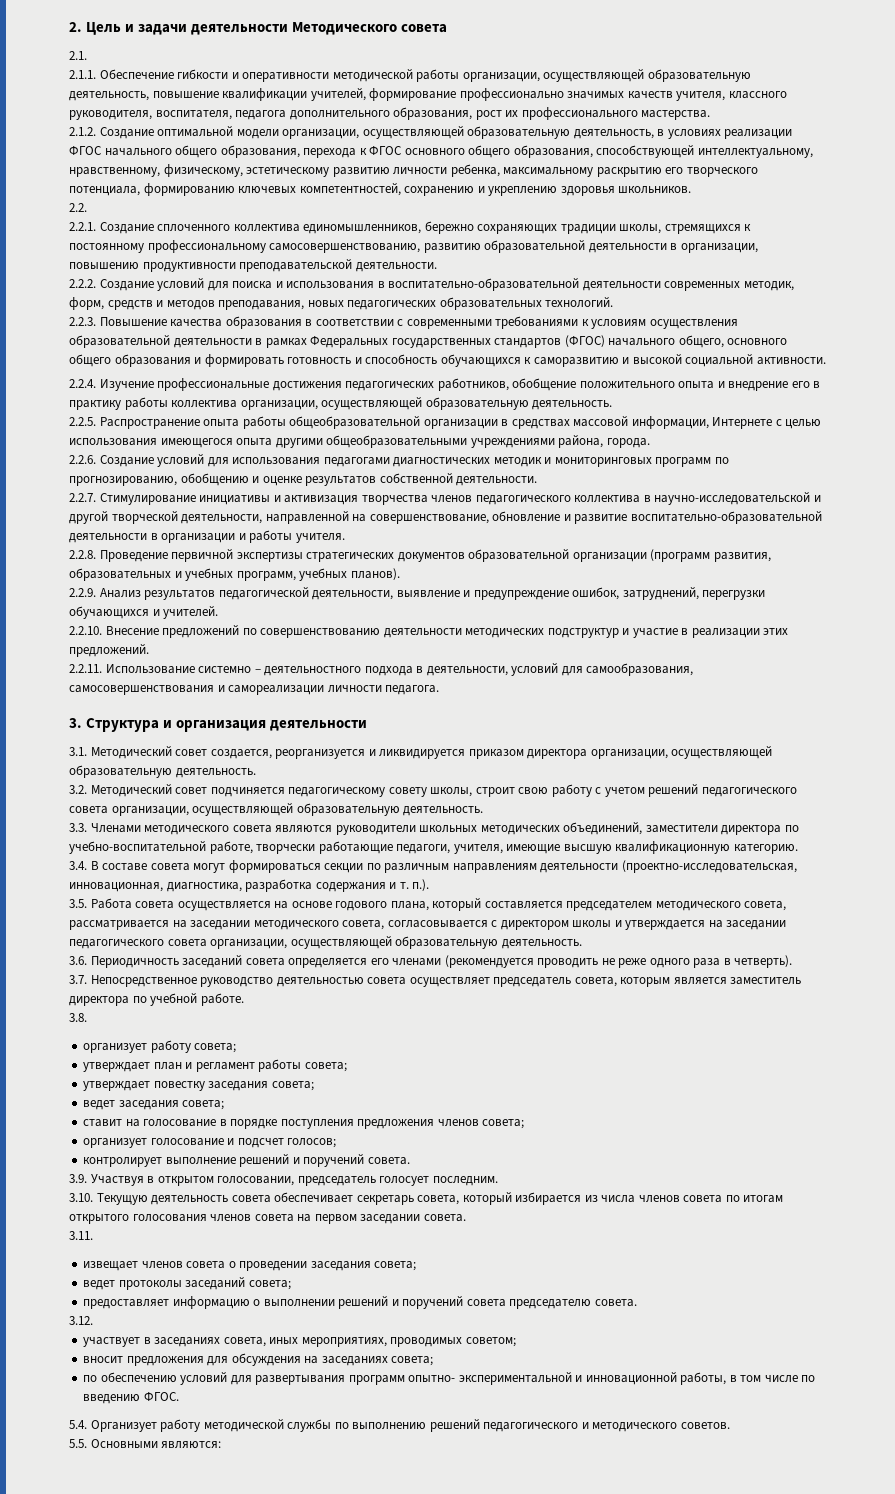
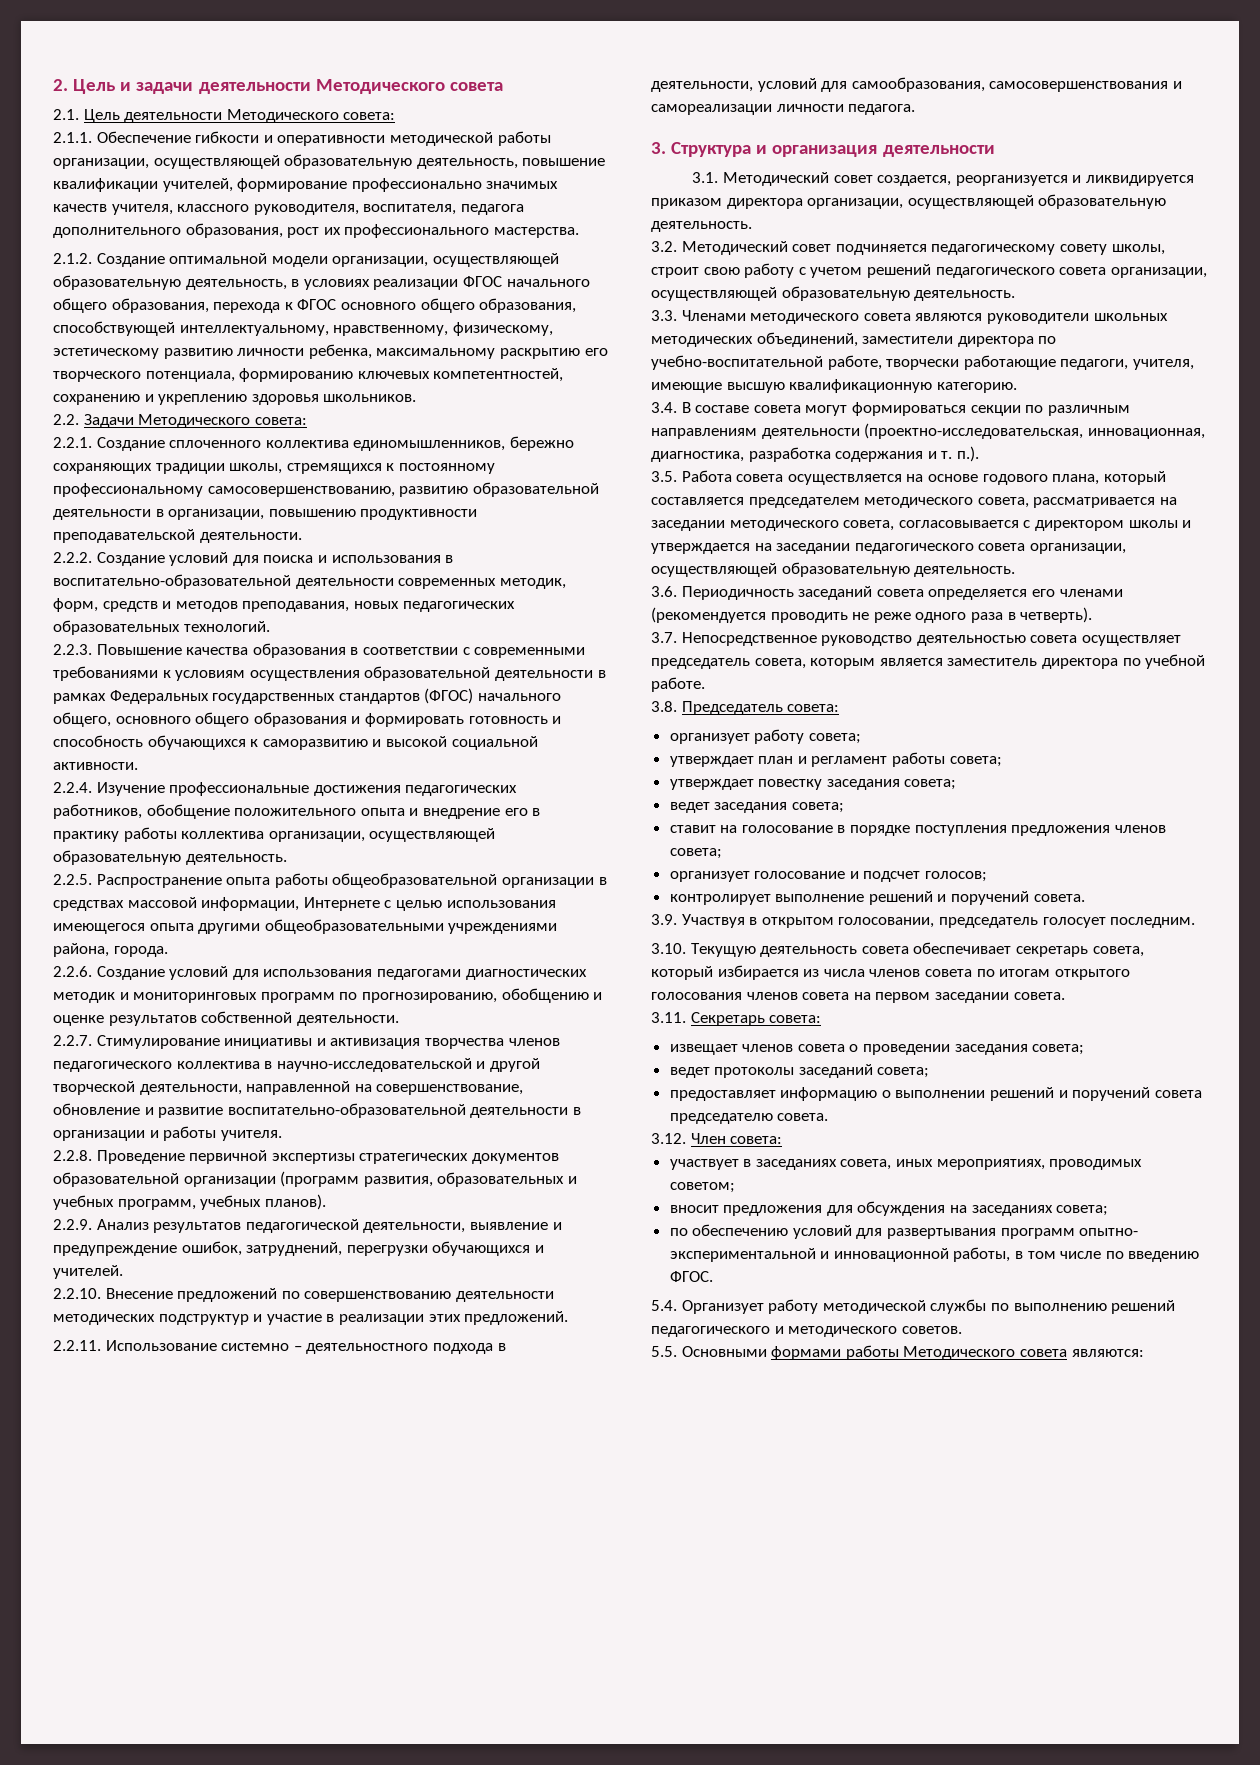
- 2.1.
+ 2.1. Цель деятельности Методического совета:
- 2.2.
+ 2.2. Задачи Методического совета:
- 3.8.
+ 3.8. Председатель совета:
- 3.11.
+ 3.11. Секретарь совета:
- 3.12.
+ 3.12. Член совета:
- 5.5. Основными являются:
+ 5.5. Основными формами работы Методического совета являются:

